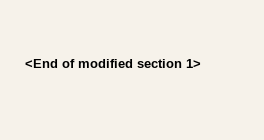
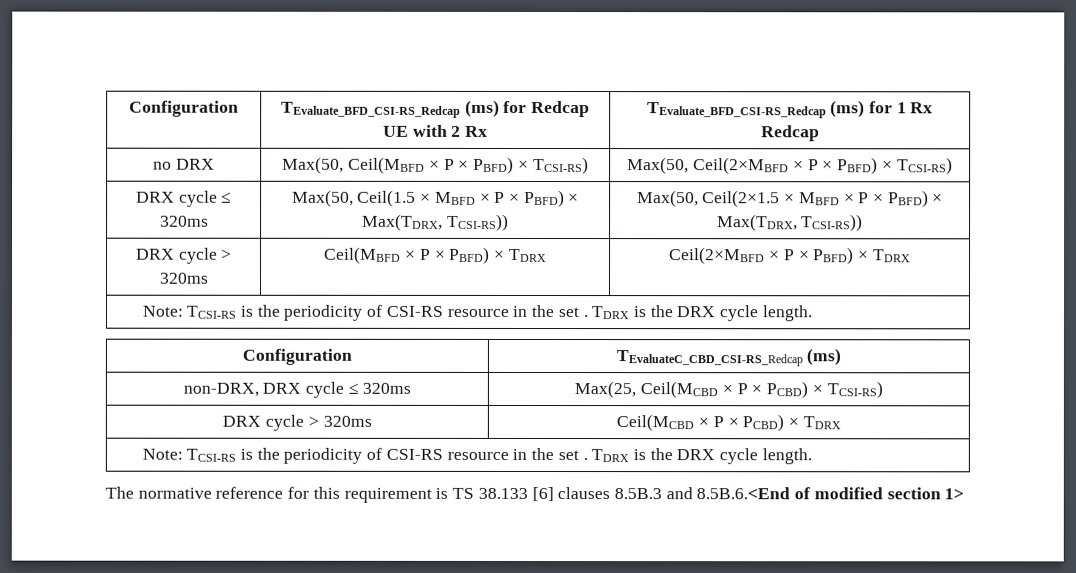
- <End of modified section 1>
+ Configuration | TEvaluate_BFD_CSI-RS_Redcap (ms) for Redcap UE with 2 Rx | TEvaluate_BFD_CSI-RS_Redcap (ms) for 1 Rx Redcap
+ no DRX | Max(50, Ceil(MBFD × P × PBFD) × TCSI-RS) | Max(50, Ceil(2×MBFD × P × PBFD) × TCSI-RS)
+ DRX cycle ≤ 320ms | Max(50, Ceil(1.5 × MBFD × P × PBFD) × Max(TDRX, TCSI-RS)) | Max(50, Ceil(2×1.5 × MBFD × P × PBFD) × Max(TDRX, TCSI-RS))
+ DRX cycle > 320ms | Ceil(MBFD × P × PBFD) × TDRX | Ceil(2×MBFD × P × PBFD) × TDRX
+ Note: TCSI-RS is the periodicity of CSI-RS resource in the set . TDRX is the DRX cycle length.
+ Configuration | TEvaluateC_CBD_CSI-RS_Redcap (ms)
+ non-DRX, DRX cycle ≤ 320ms | Max(25, Ceil(MCBD × P × PCBD) × TCSI-RS)
+ DRX cycle > 320ms | Ceil(MCBD × P × PCBD) × TDRX
+ Note: TCSI-RS is the periodicity of CSI-RS resource in the set . TDRX is the DRX cycle length.
+ The normative reference for this requirement is TS 38.133 [6] clauses 8.5B.3 and 8.5B.6.<End of modified section 1>

